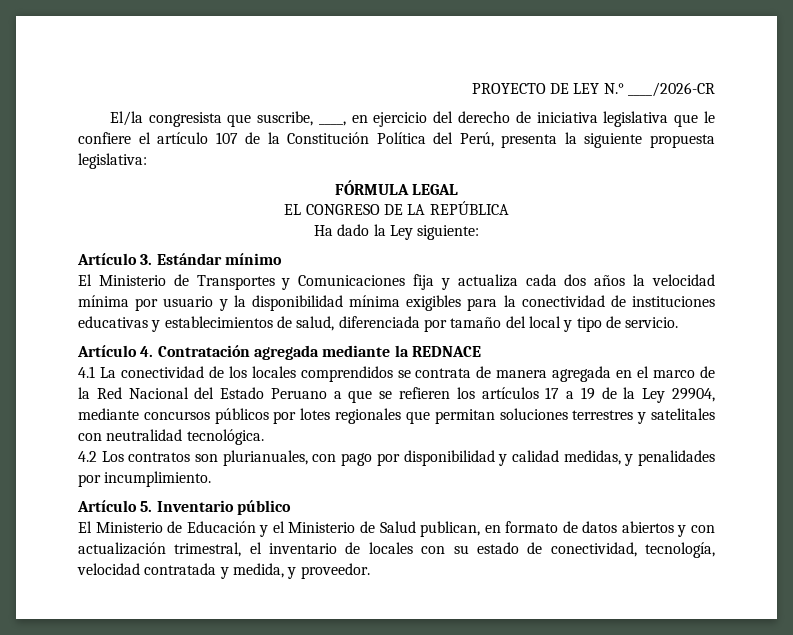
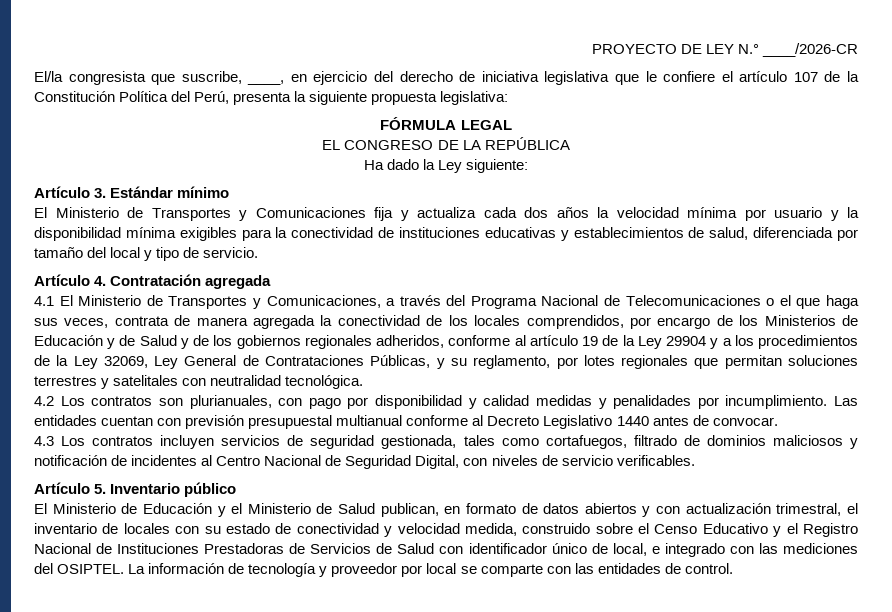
- Artículo 4. Contratación agregada mediante la REDNACE
- 4.1 La conectividad de los locales comprendidos se contrata de manera agregada en el marco de la Red Nacional del Estado Peruano a que se refieren los artículos 17 a 19 de la Ley 29904, mediante concursos públicos por lotes regionales que permitan soluciones terrestres y satelitales con neutralidad tecnológica.
+ Artículo 4. Contratación agregada
+ 4.1 El Ministerio de Transportes y Comunicaciones, a través del Programa Nacional de Telecomunicaciones o el que haga sus veces, contrata de manera agregada la conectividad de los locales comprendidos, por encargo de los Ministerios de Educación y de Salud y de los gobiernos regionales adheridos, conforme al artículo 19 de la Ley 29904 y a los procedimientos de la Ley 32069, Ley General de Contrataciones Públicas, y su reglamento, por lotes regionales que permitan soluciones terrestres y satelitales con neutralidad tecnológica.
- 4.2 Los contratos son plurianuales, con pago por disponibilidad y calidad medidas, y penalidades por incumplimiento.
+ 4.2 Los contratos son plurianuales, con pago por disponibilidad y calidad medidas y penalidades por incumplimiento. Las entidades cuentan con previsión presupuestal multianual conforme al Decreto Legislativo 1440 antes de convocar.
+ 4.3 Los contratos incluyen servicios de seguridad gestionada, tales como cortafuegos, filtrado de dominios maliciosos y notificación de incidentes al Centro Nacional de Seguridad Digital, con niveles de servicio verificables.
- El Ministerio de Educación y el Ministerio de Salud publican, en formato de datos abiertos y con actualización trimestral, el inventario de locales con su estado de conectividad, tecnología, velocidad contratada y medida, y proveedor.
+ El Ministerio de Educación y el Ministerio de Salud publican, en formato de datos abiertos y con actualización trimestral, el inventario de locales con su estado de conectividad y velocidad medida, construido sobre el Censo Educativo y el Registro Nacional de Instituciones Prestadoras de Servicios de Salud con identificador único de local, e integrado con las mediciones del OSIPTEL. La información de tecnología y proveedor por local se comparte con las entidades de control.

